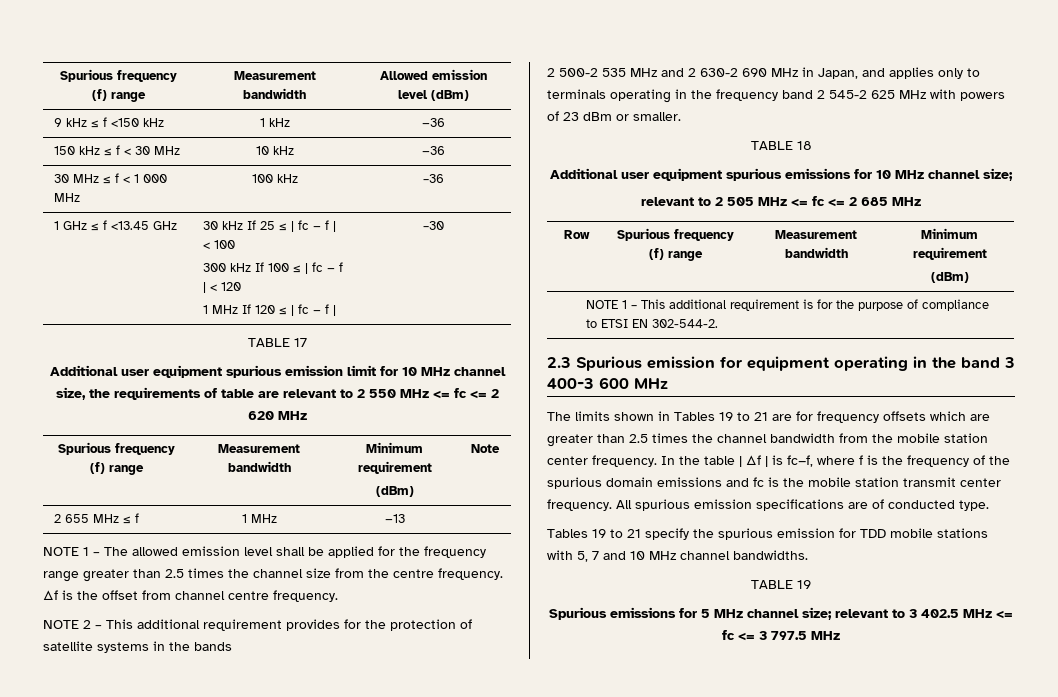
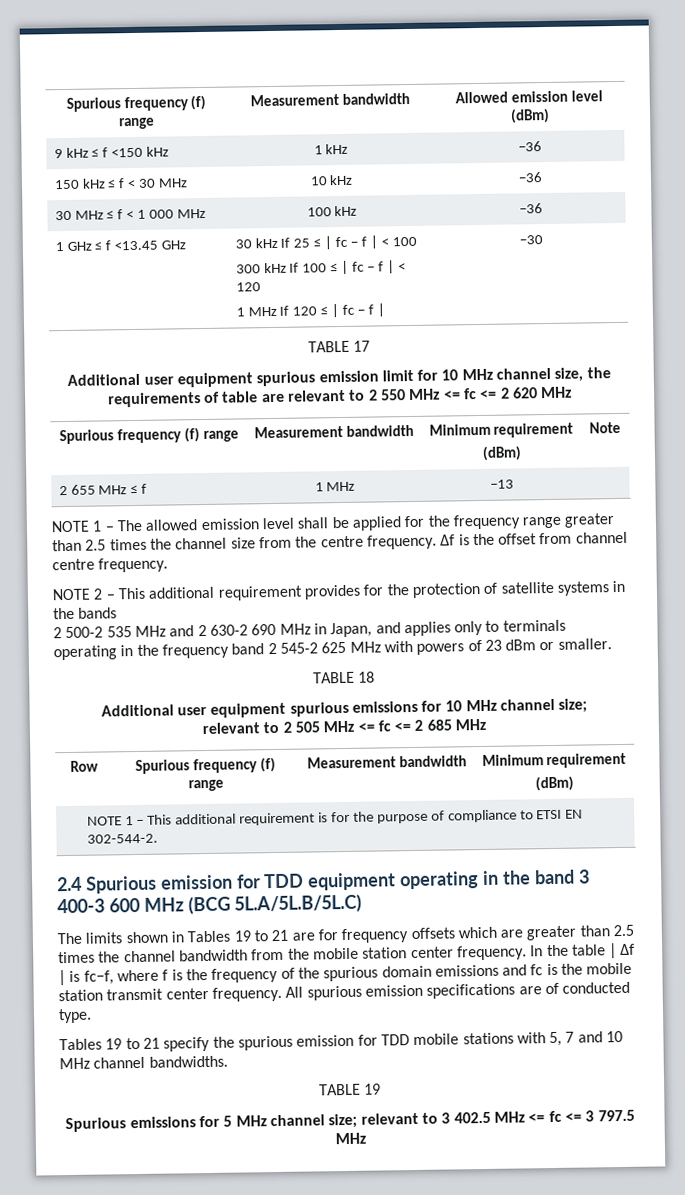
- 2.3 Spurious emission for equipment operating in the band 3 400-3 600 MHz
+ 2.4 Spurious emission for TDD equipment operating in the band 3 400-3 600 MHz (BCG 5L.A/5L.B/5L.C)

